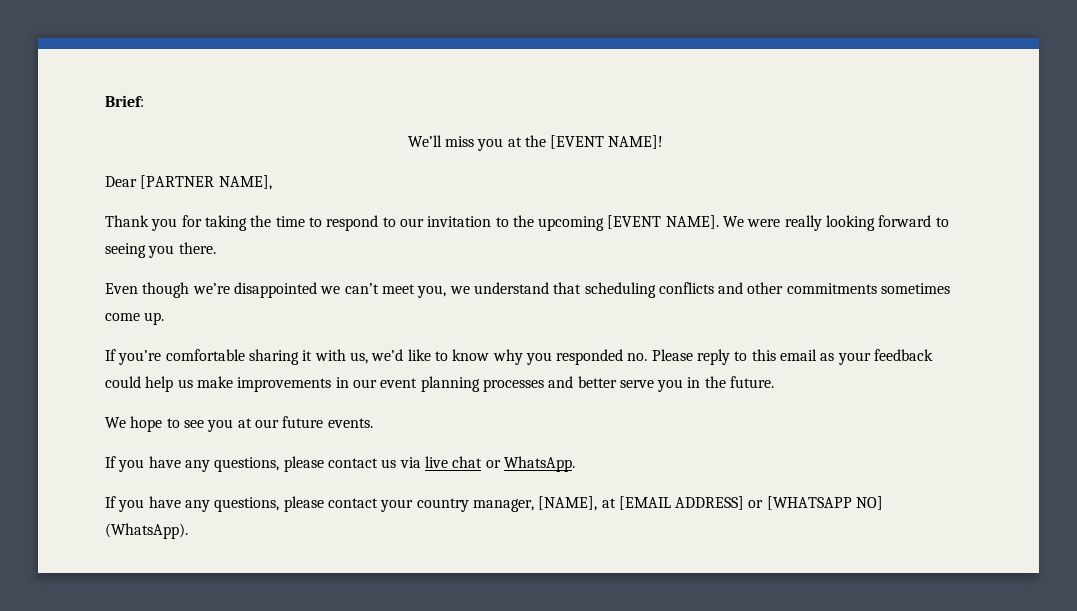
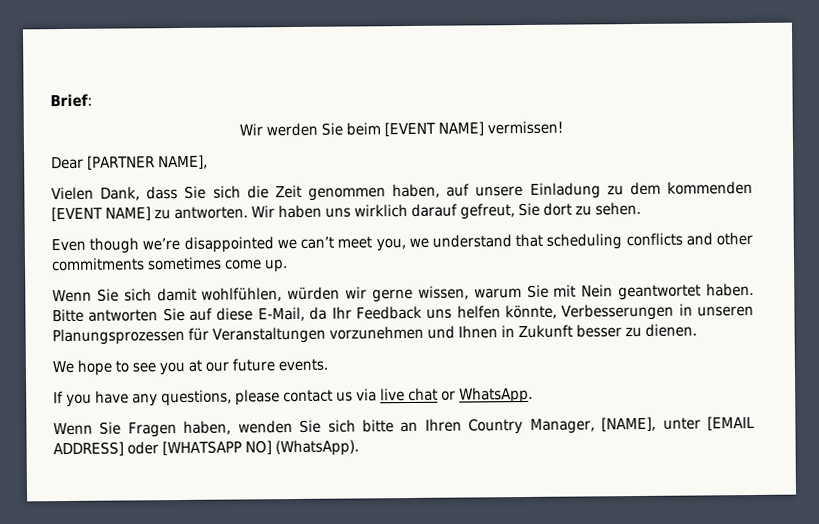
- We’ll miss you at the [EVENT NAME]!
+ Wir werden Sie beim [EVENT NAME] vermissen!
  Dear [PARTNER NAME],
- Thank you for taking the time to respond to our invitation to the upcoming [EVENT NAME]. We were really looking forward to seeing you there.
+ Vielen Dank, dass Sie sich die Zeit genommen haben, auf unsere Einladung zu dem kommenden [EVENT NAME] zu antworten. Wir haben uns wirklich darauf gefreut, Sie dort zu sehen.
- If you’re comfortable sharing it with us, we’d like to know why you responded no. Please reply to this email as your feedback could help us make improvements in our event planning processes and better serve you in the future.
+ Wenn Sie sich damit wohlfühlen, würden wir gerne wissen, warum Sie mit Nein geantwortet haben. Bitte antworten Sie auf diese E-Mail, da Ihr Feedback uns helfen könnte, Verbesserungen in unseren Planungsprozessen für Veranstaltungen vorzunehmen und Ihnen in Zukunft besser zu dienen.
- If you have any questions, please contact your country manager, [NAME], at [EMAIL ADDRESS] or [WHATSAPP NO] (WhatsApp).
+ Wenn Sie Fragen haben, wenden Sie sich bitte an Ihren Country Manager, [NAME], unter [EMAIL ADDRESS] oder [WHATSAPP NO] (WhatsApp).

